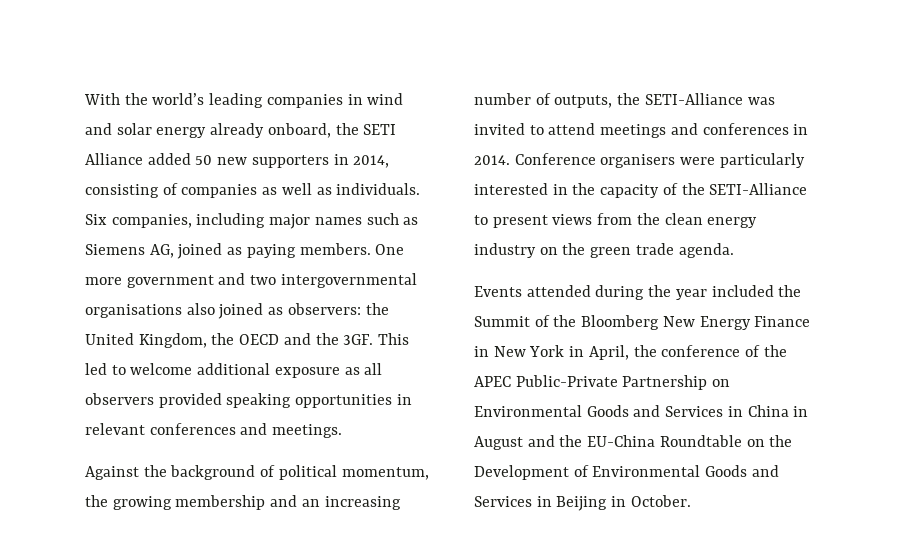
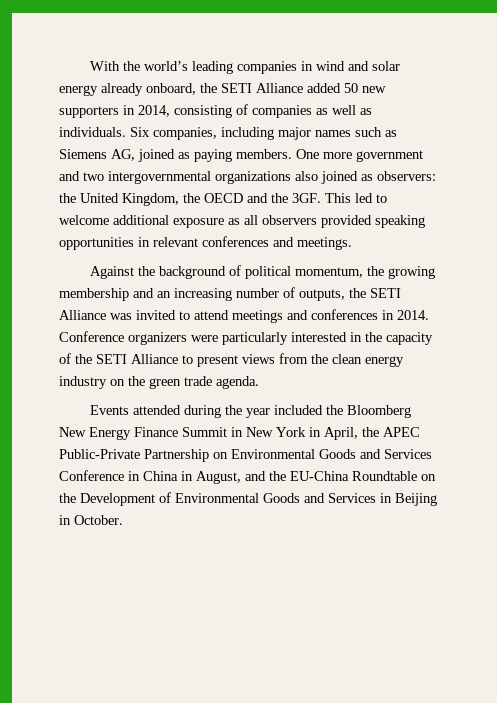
- One more government and two intergovernmental organisations also joined as observers: the United Kingdom, the OECD and the 3GF.
+ One more government and two intergovernmental organizations also joined as observers: the United Kingdom, the OECD and the 3GF.
- Against the background of political momentum, the growing membership and an increasing number of outputs, the SETI-Alliance was invited to attend meetings and conferences in 2014.
+ Against the background of political momentum, the growing membership and an increasing number of outputs, the SETI Alliance was invited to attend meetings and conferences in 2014.
- Conference organisers were particularly interested in the capacity of the SETI-Alliance to present views from the clean energy industry on the green trade agenda.
+ Conference organizers were particularly interested in the capacity of the SETI Alliance to present views from the clean energy industry on the green trade agenda.
- Events attended during the year included the Summit of the Bloomberg New Energy Finance in New York in April, the conference of the APEC Public-Private Partnership on Environmental Goods and Services in China in August and the EU-China Roundtable on the Development of Environmental Goods and Services in Beijing in October.
+ Events attended during the year included the Bloomberg New Energy Finance Summit in New York in April, the APEC Public-Private Partnership on Environmental Goods and Services Conference in China in August, and the EU-China Roundtable on the Development of Environmental Goods and Services in Beijing in October.

